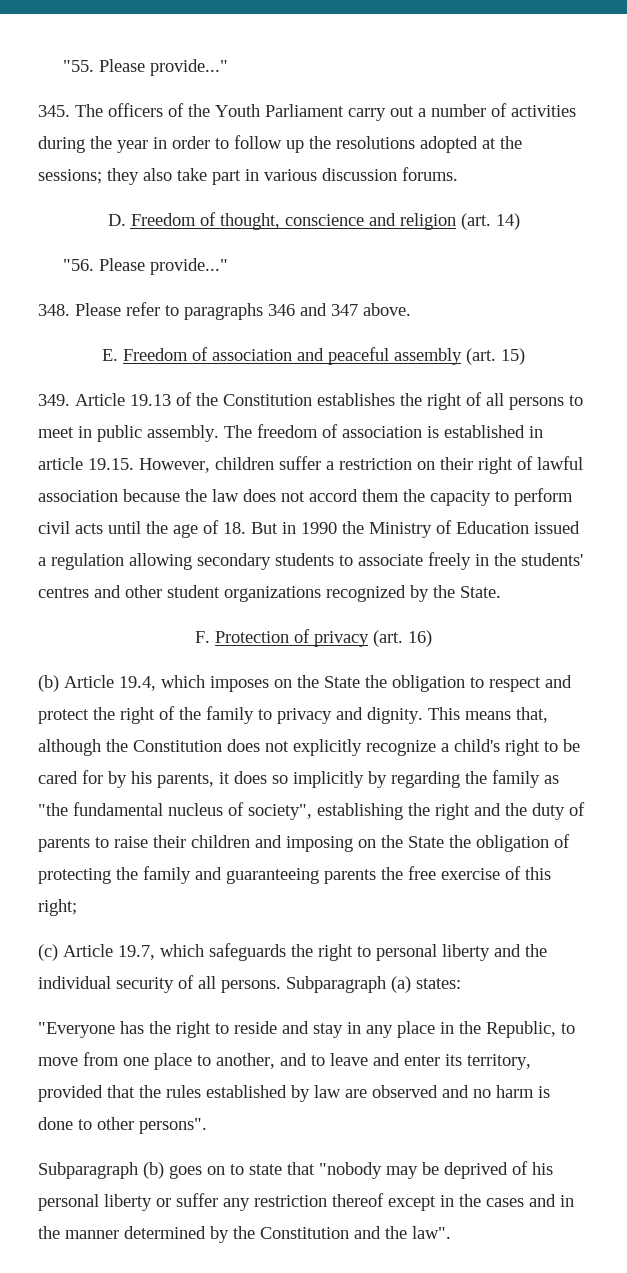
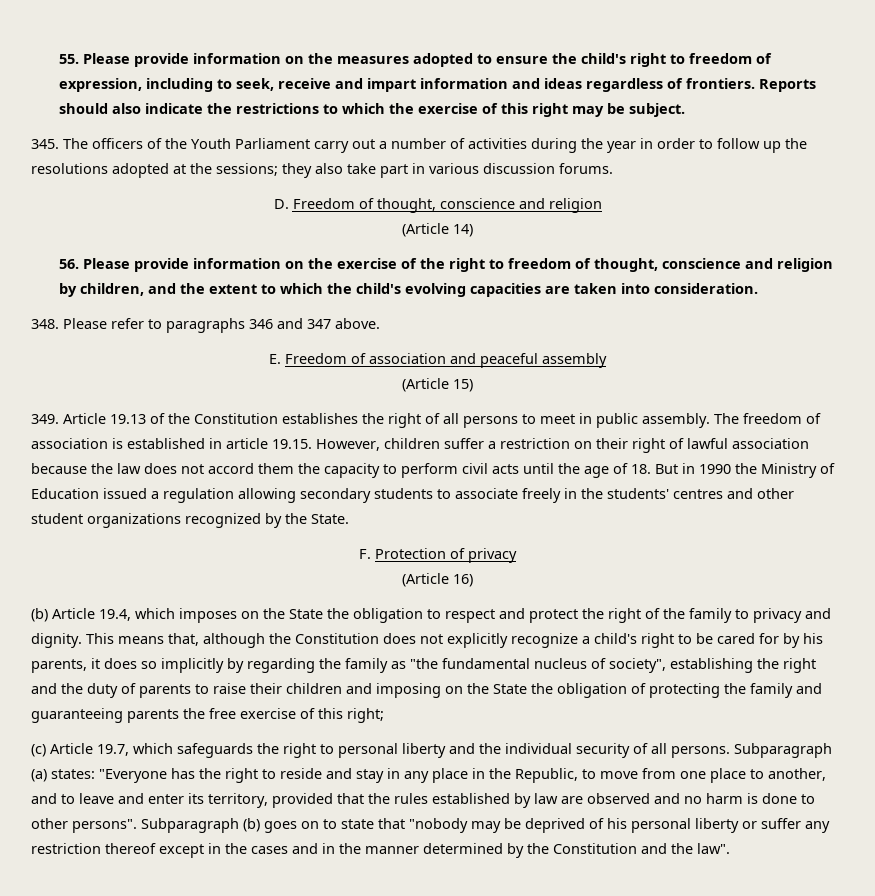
- "55. Please provide..."
+ 55. Please provide information on the measures adopted to ensure the child's right to freedom of expression, including to seek, receive and impart information and ideas regardless of frontiers. Reports should also indicate the restrictions to which the exercise of this right may be subject.
- D. Freedom of thought, conscience and religion (art. 14)
+ D. Freedom of thought, conscience and religion
+ (Article 14)
- "56. Please provide..."
+ 56. Please provide information on the exercise of the right to freedom of thought, conscience and religion by children, and the extent to which the child's evolving capacities are taken into consideration.
- E. Freedom of association and peaceful assembly (art. 15)
+ E. Freedom of association and peaceful assembly
+ (Article 15)
- F. Protection of privacy (art. 16)
+ F. Protection of privacy
+ (Article 16)
- Subparagraph (a) states:
- "Everyone has the right to reside and stay in any place in the Republic, to move from one place to another, and to leave and enter its territory, provided that the rules established by law are observed and no harm is done to other persons".
- Subparagraph (b) goes on to state that "nobody may be deprived of his personal liberty or suffer any restriction thereof except in the cases and in the manner determined by the Constitution and the law".
+ Subparagraph (a) states: "Everyone has the right to reside and stay in any place in the Republic, to move from one place to another, and to leave and enter its territory, provided that the rules established by law are observed and no harm is done to other persons". Subparagraph (b) goes on to state that "nobody may be deprived of his personal liberty or suffer any restriction thereof except in the cases and in the manner determined by the Constitution and the law".

